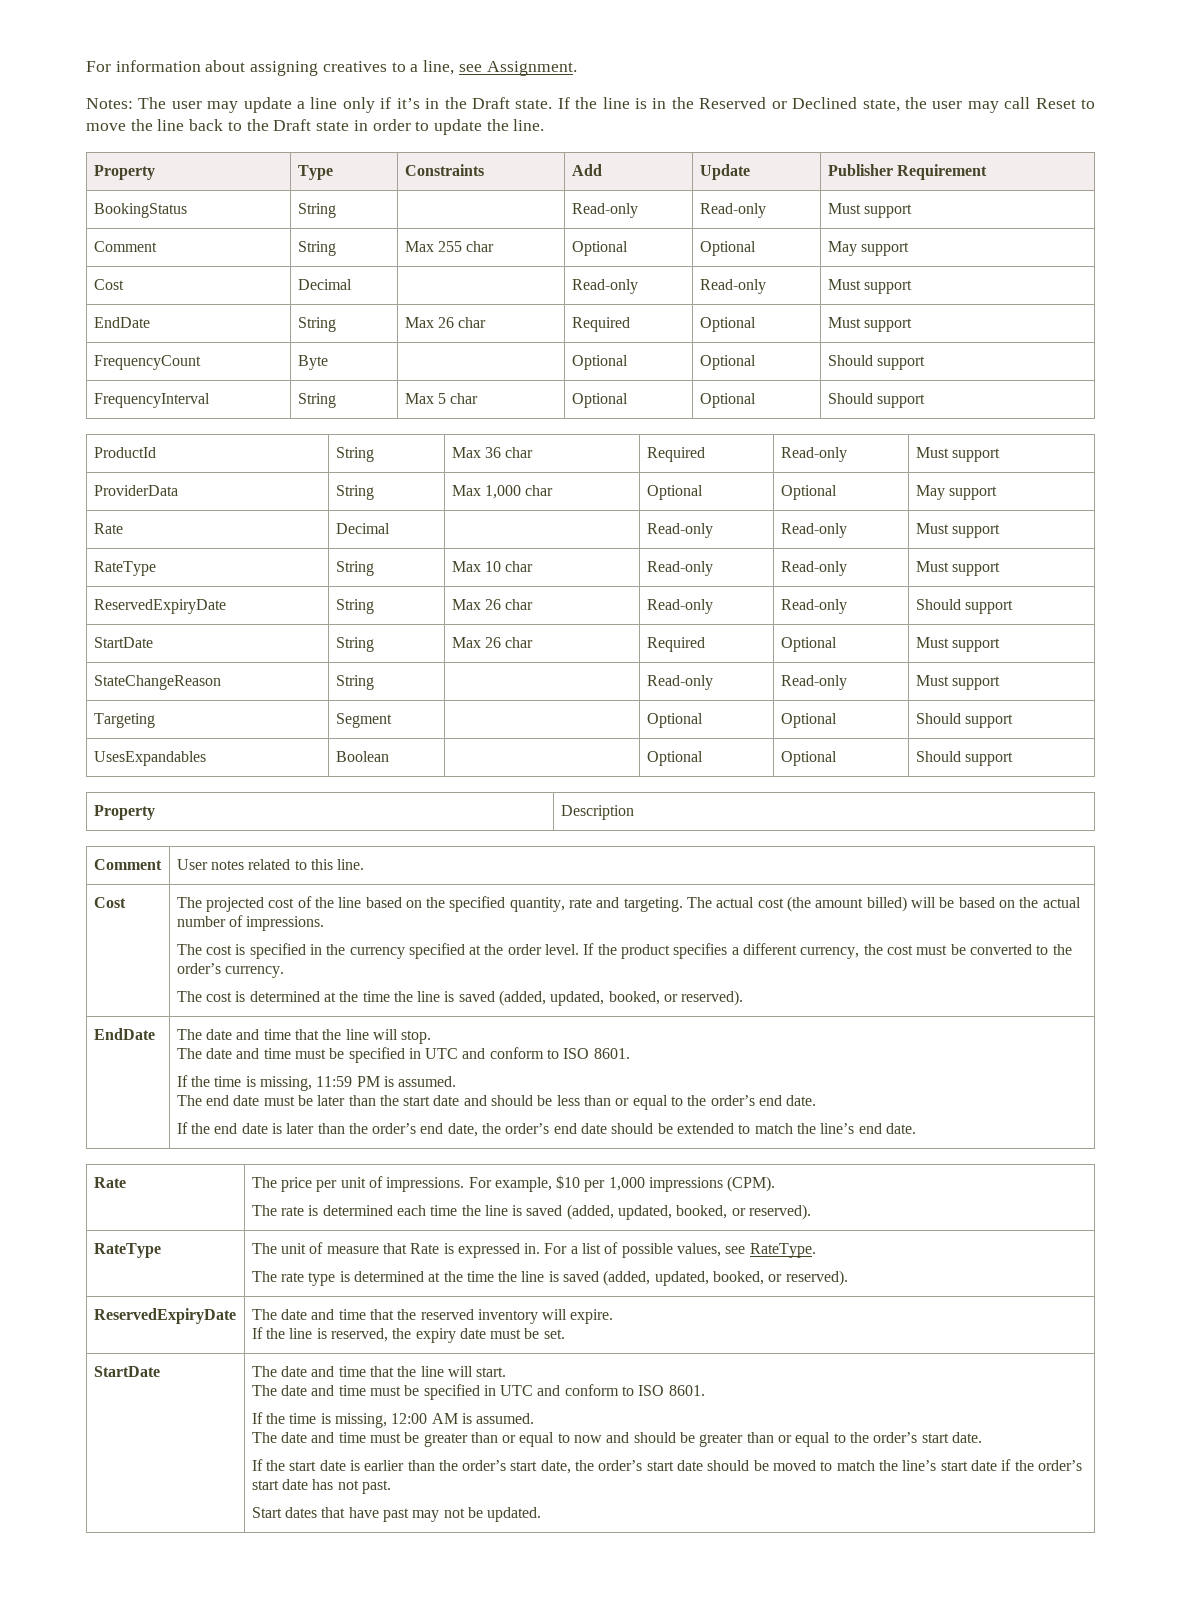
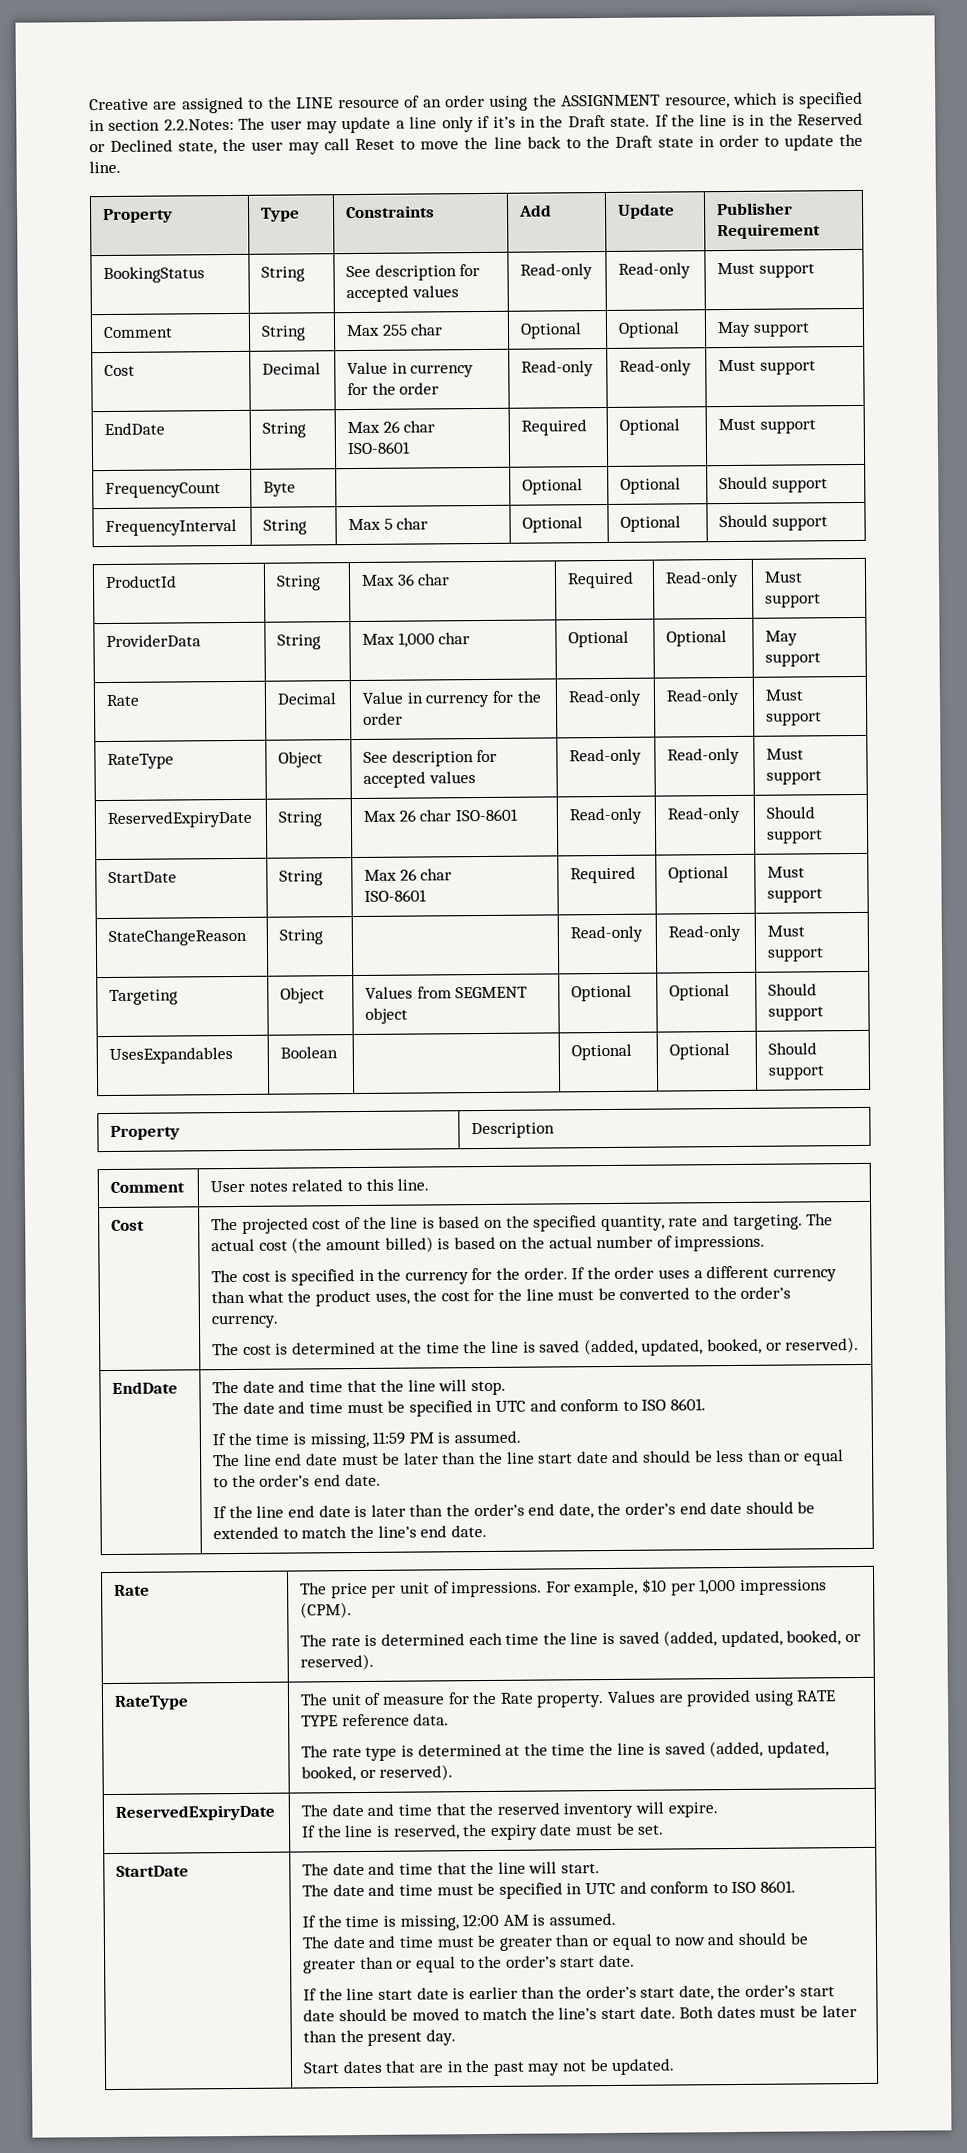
- For information about assigning creatives to a line, see Assignment.
- Notes: The user may update a line only if it’s in the Draft state.
+ Creative are assigned to the LINE resource of an order using the ASSIGNMENT resource, which is specified in section 2.2.Notes: The user may update a line only if it’s in the Draft state.
- BookingStatus | String | | Read-only | Read-only | Must support
+ BookingStatus | String | See description for accepted values | Read-only | Read-only | Must support
- Cost | Decimal | | Read-only | Read-only | Must support
+ Cost | Decimal | Value in currency for the order | Read-only | Read-only | Must support
- EndDate | String | Max 26 char | Required | Optional | Must support
+ EndDate | String | Max 26 char ISO-8601 | Required | Optional | Must support
- Rate | Decimal | | Read-only | Read-only | Must support
+ Rate | Decimal | Value in currency for the order | Read-only | Read-only | Must support
- RateType | String | Max 10 char | Read-only | Read-only | Must support
+ RateType | Object | See description for accepted values | Read-only | Read-only | Must support
- ReservedExpiryDate | String | Max 26 char | Read-only | Read-only | Should support
+ ReservedExpiryDate | String | Max 26 char ISO-8601 | Read-only | Read-only | Should support
- StartDate | String | Max 26 char | Required | Optional | Must support
+ StartDate | String | Max 26 char
+ ISO-8601 | Required | Optional | Must support
- Targeting | Segment | | Optional | Optional | Should support
+ Targeting | Object | Values from SEGMENT object | Optional | Optional | Should support
- The projected cost of the line based on the specified quantity, rate and targeting.
+ The projected cost of the line is based on the specified quantity, rate and targeting.
- The actual cost (the amount billed) will be based on the actual number of impressions.
+ The actual cost (the amount billed) is based on the actual number of impressions.
- The cost is specified in the currency specified at the order level. If the product specifies a different currency, the cost must be converted to the order’s currency.
+ The cost is specified in the currency for the order. If the order uses a different currency than what the product uses, the cost for the line must be converted to the order’s currency.
- The end date must be later than the start date and should be less than or equal to the order’s end date.
+ The line end date must be later than the line start date and should be less than or equal to the order’s end date.
- If the end date is later than the order’s end date, the order’s end date should be extended to match the line’s end date.
+ If the line end date is later than the order’s end date, the order’s end date should be extended to match the line’s end date.
- RateType | The unit of measure that Rate is expressed in. For a list of possible values, see RateType.
+ RateType | The unit of measure for the Rate property. Values are provided using RATE TYPE reference data.
- If the start date is earlier than the order’s start date, the order’s start date should be moved to match the line’s start date if the order’s start date has not past.
+ If the line start date is earlier than the order’s start date, the order’s start date should be moved to match the line’s start date. Both dates must be later than the present day.
- Start dates that have past may not be updated.
+ Start dates that are in the past may not be updated.

